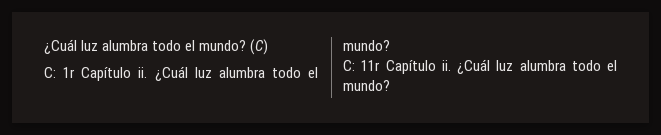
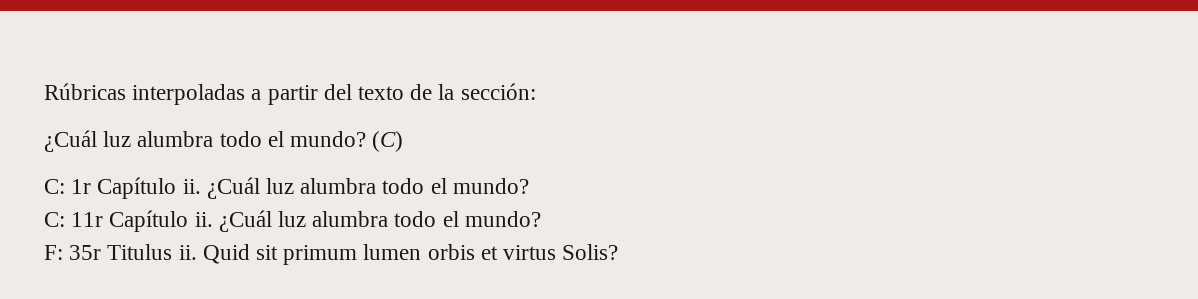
+ Rúbricas interpoladas a partir del texto de la sección:
+ F: 35r Titulus ii. Quid sit primum lumen orbis et virtus Solis?

